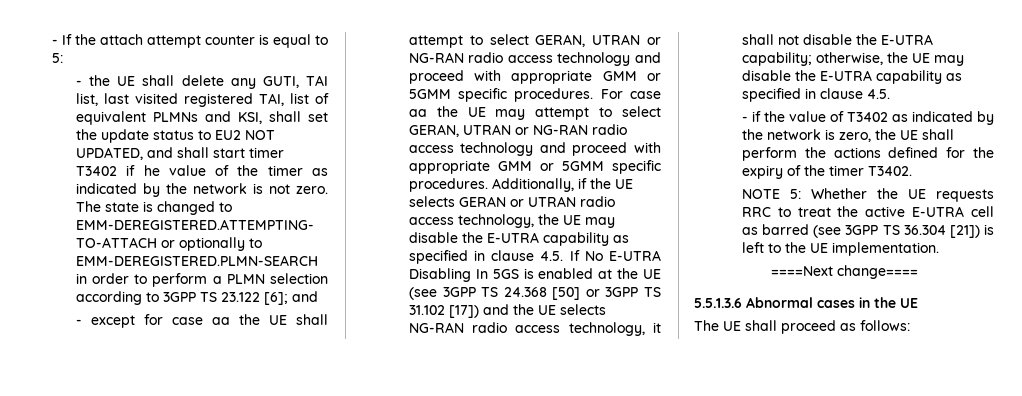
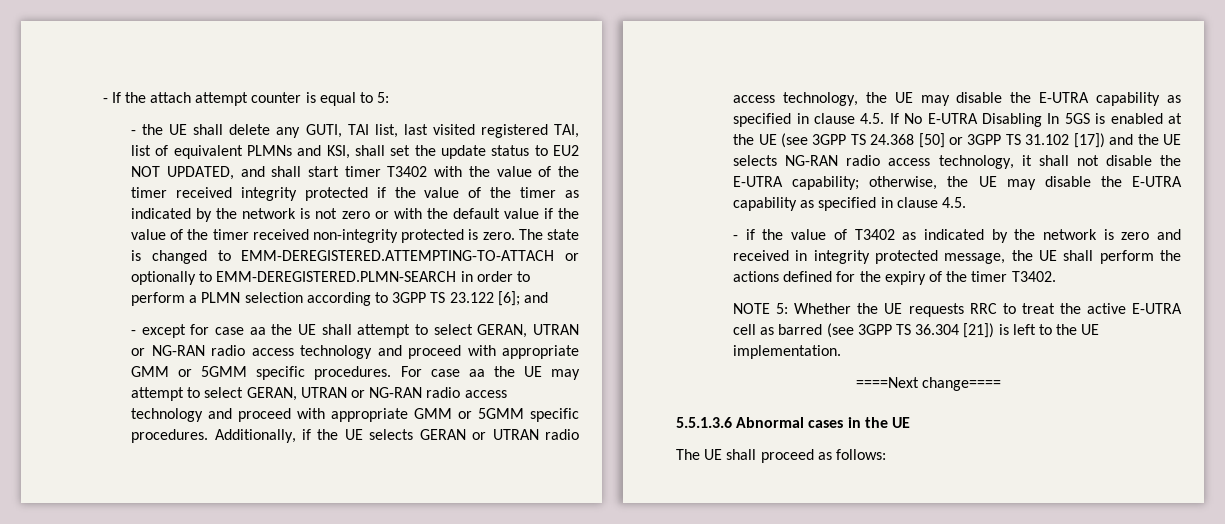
- - the UE shall delete any GUTI, TAI list, last visited registered TAI, list of equivalent PLMNs and KSI, shall set the update status to EU2 NOT UPDATED, and shall start timer T3402 if he value of the timer as indicated by the network is not zero.
+ - the UE shall delete any GUTI, TAI list, last visited registered TAI, list of equivalent PLMNs and KSI, shall set the update status to EU2 NOT UPDATED, and shall start timer T3402 with the value of the timer received integrity protected if the value of the timer as indicated by the network is not zero or with the default value if the value of the timer received non-integrity protected is zero.
- - if the value of T3402 as indicated by the network is zero, the UE shall perform the actions defined for the expiry of the timer T3402.
+ - if the value of T3402 as indicated by the network is zero and received in integrity protected message, the UE shall perform the actions defined for the expiry of the timer T3402.

